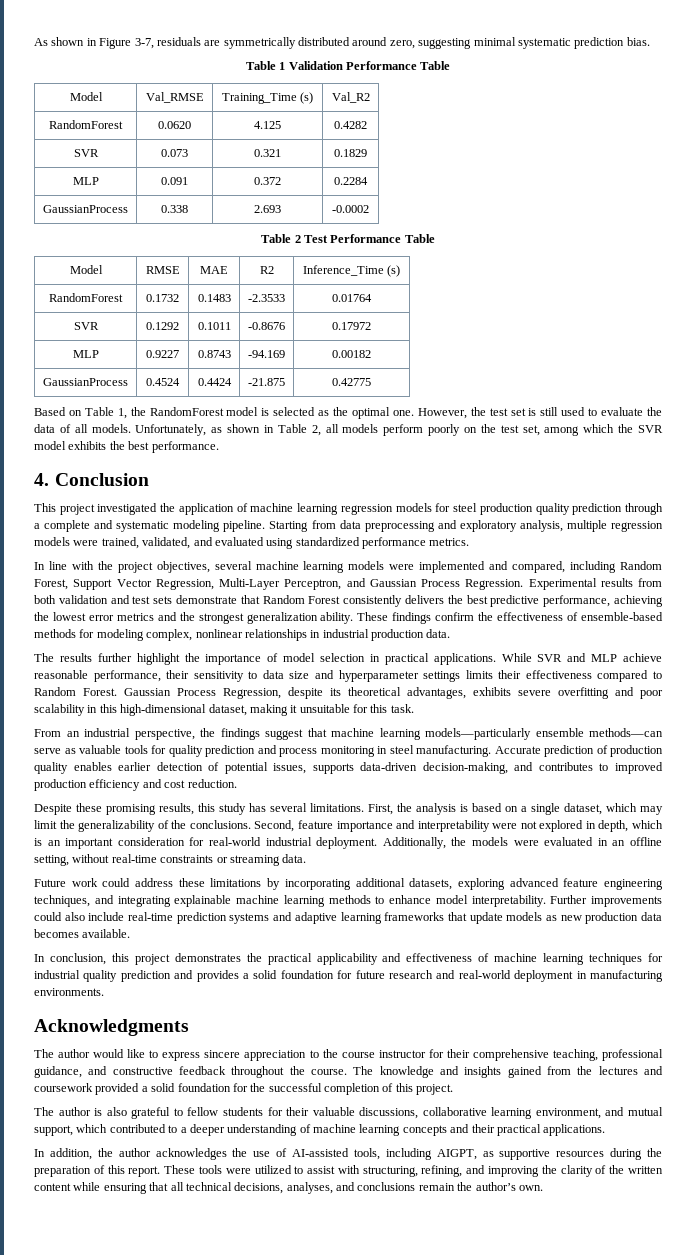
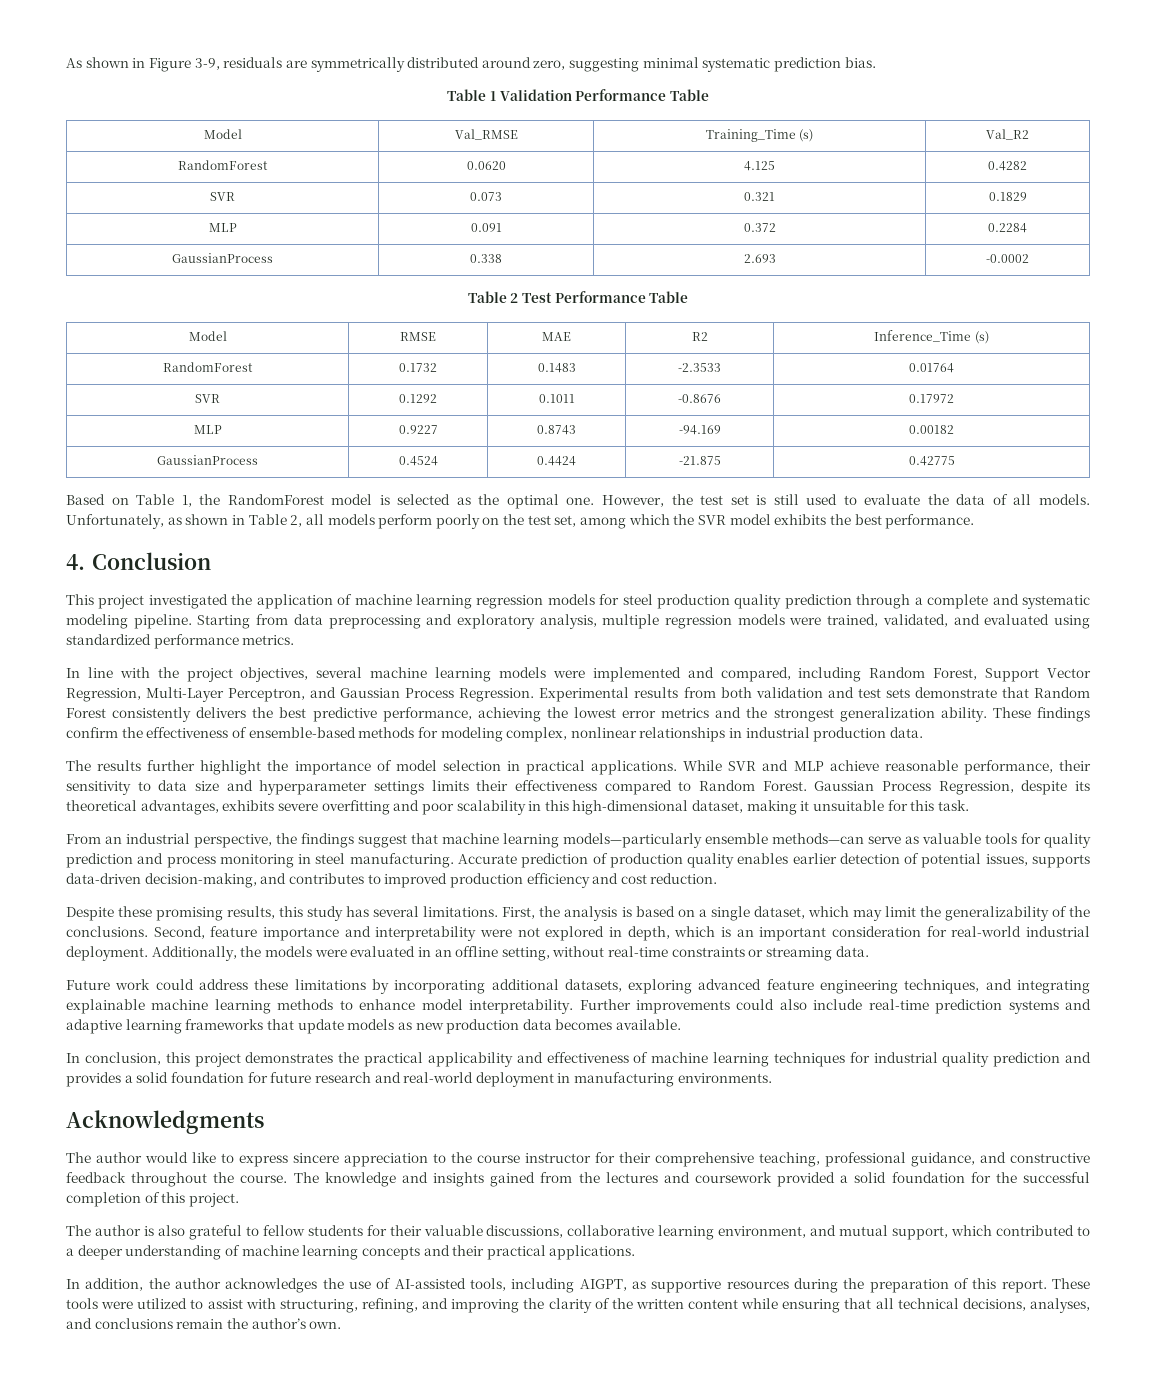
- As shown in Figure 3-7, residuals are symmetrically distributed around zero, suggesting minimal systematic prediction bias.
+ As shown in Figure 3-9, residuals are symmetrically distributed around zero, suggesting minimal systematic prediction bias.

